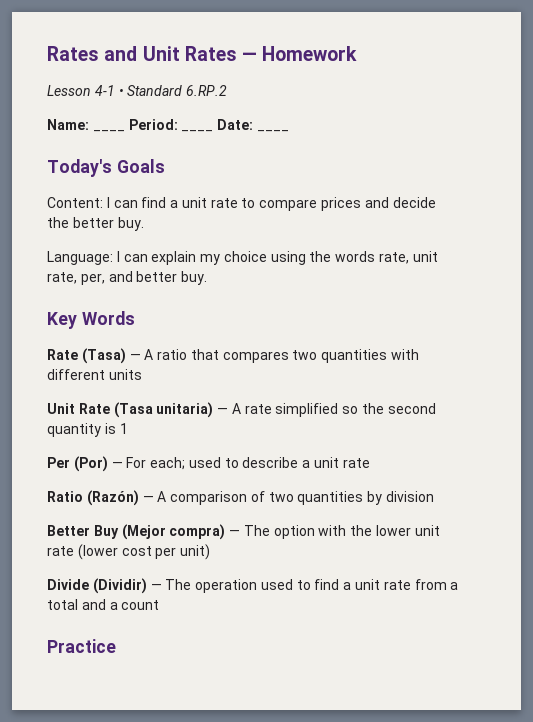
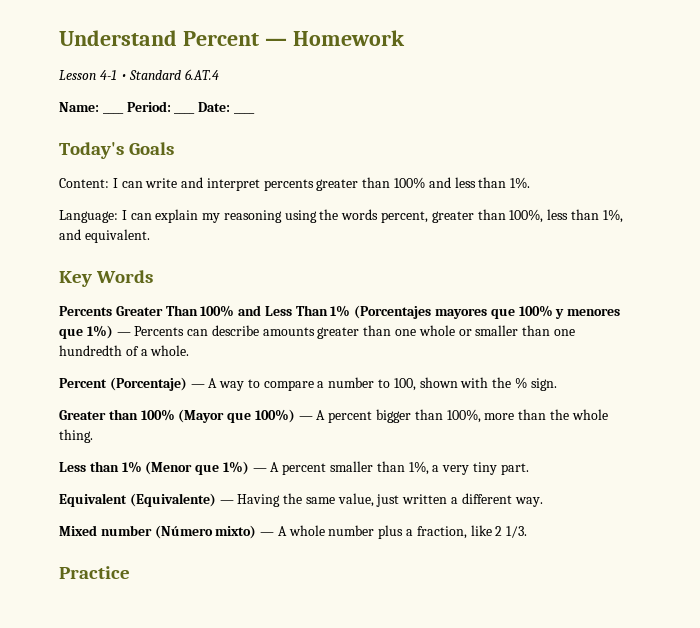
- Rates and Unit Rates — Homework
+ Understand Percent — Homework
- Lesson 4-1 • Standard 6.RP.2
+ Lesson 4-1 • Standard 6.AT.4
- Content: I can find a unit rate to compare prices and decide the better buy.
+ Content: I can write and interpret percents greater than 100% and less than 1%.
- Language: I can explain my choice using the words rate, unit rate, per, and better buy.
+ Language: I can explain my reasoning using the words percent, greater than 100%, less than 1%, and equivalent.
  Key Words
- Rate (Tasa) — A ratio that compares two quantities with different units
- Unit Rate (Tasa unitaria) — A rate simplified so the second quantity is 1
- Per (Por) — For each; used to describe a unit rate
- Ratio (Razón) — A comparison of two quantities by division
- Better Buy (Mejor compra) — The option with the lower unit rate (lower cost per unit)
- Divide (Dividir) — The operation used to find a unit rate from a total and a count
+ Percents Greater Than 100% and Less Than 1% (Porcentajes mayores que 100% y menores que 1%) — Percents can describe amounts greater than one whole or smaller than one hundredth of a whole.
+ Percent (Porcentaje) — A way to compare a number to 100, shown with the % sign.
+ Greater than 100% (Mayor que 100%) — A percent bigger than 100%, more than the whole thing.
+ Less than 1% (Menor que 1%) — A percent smaller than 1%, a very tiny part.
+ Equivalent (Equivalente) — Having the same value, just written a different way.
+ Mixed number (Número mixto) — A whole number plus a fraction, like 2 1/3.

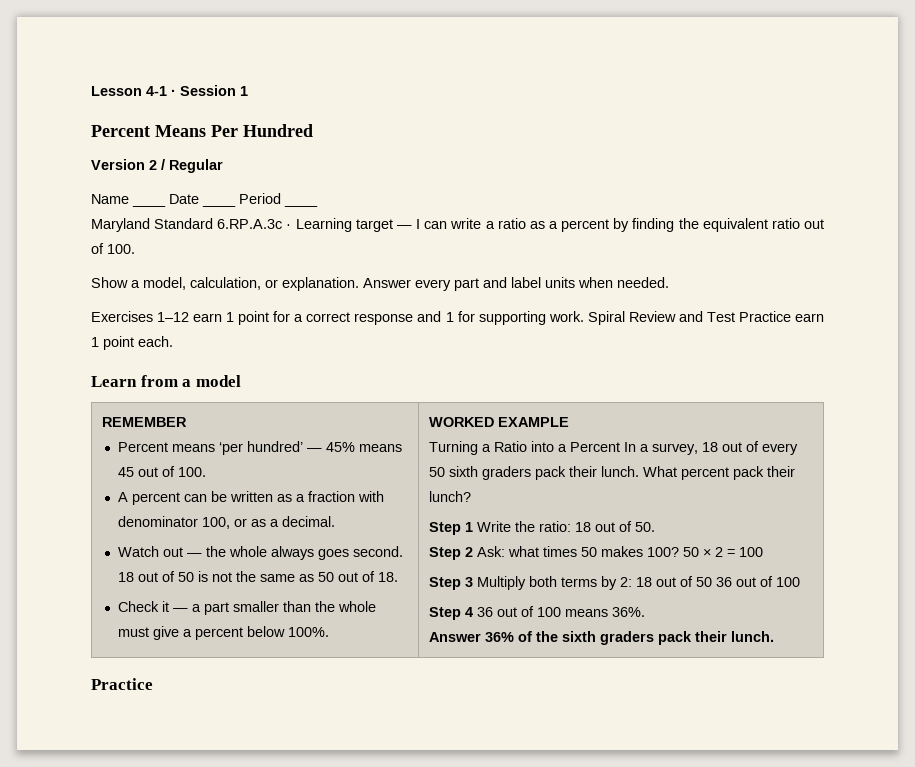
- Understand Percent — Homework
- Lesson 4-1 • Standard 6.AT.4
- Name: ____ Period: ____ Date: ____
- Today's Goals
- Content: I can write and interpret percents greater than 100% and less than 1%.
- Language: I can explain my reasoning using the words percent, greater than 100%, less than 1%, and equivalent.
- Key Words
- Percents Greater Than 100% and Less Than 1% (Porcentajes mayores que 100% y menores que 1%) — Percents can describe amounts greater than one whole or smaller than one hundredth of a whole.
- Percent (Porcentaje) — A way to compare a number to 100, shown with the % sign.
- Greater than 100% (Mayor que 100%) — A percent bigger than 100%, more than the whole thing.
- Less than 1% (Menor que 1%) — A percent smaller than 1%, a very tiny part.
- Equivalent (Equivalente) — Having the same value, just written a different way.
- Mixed number (Número mixto) — A whole number plus a fraction, like 2 1/3.
+ Lesson 4-1 · Session 1
+ Percent Means Per Hundred
+ Version 2 / Regular
+ Name ____ Date ____ Period ____
+ Maryland Standard 6.RP.A.3c · Learning target — I can write a ratio as a percent by finding the equivalent ratio out of 100.
+ Show a model, calculation, or explanation. Answer every part and label units when needed.
+ Exercises 1–12 earn 1 point for a correct response and 1 for supporting work. Spiral Review and Test Practice earn 1 point each.
+ Learn from a model
+ REMEMBER
+ Percent means ‘per hundred’ — 45% means 45 out of 100.
+ A percent can be written as a fraction with denominator 100, or as a decimal.
+ Watch out — the whole always goes second. 18 out of 50 is not the same as 50 out of 18.
+ Check it — a part smaller than the whole must give a percent below 100%. | WORKED EXAMPLE
+ Turning a Ratio into a Percent In a survey, 18 out of every 50 sixth graders pack their lunch. What percent pack their lunch?
+ Step 1 Write the ratio: 18 out of 50.
+ Step 2 Ask: what times 50 makes 100? 50 × 2 = 100
+ Step 3 Multiply both terms by 2: 18 out of 50 36 out of 100
+ Step 4 36 out of 100 means 36%.
+ Answer 36% of the sixth graders pack their lunch.

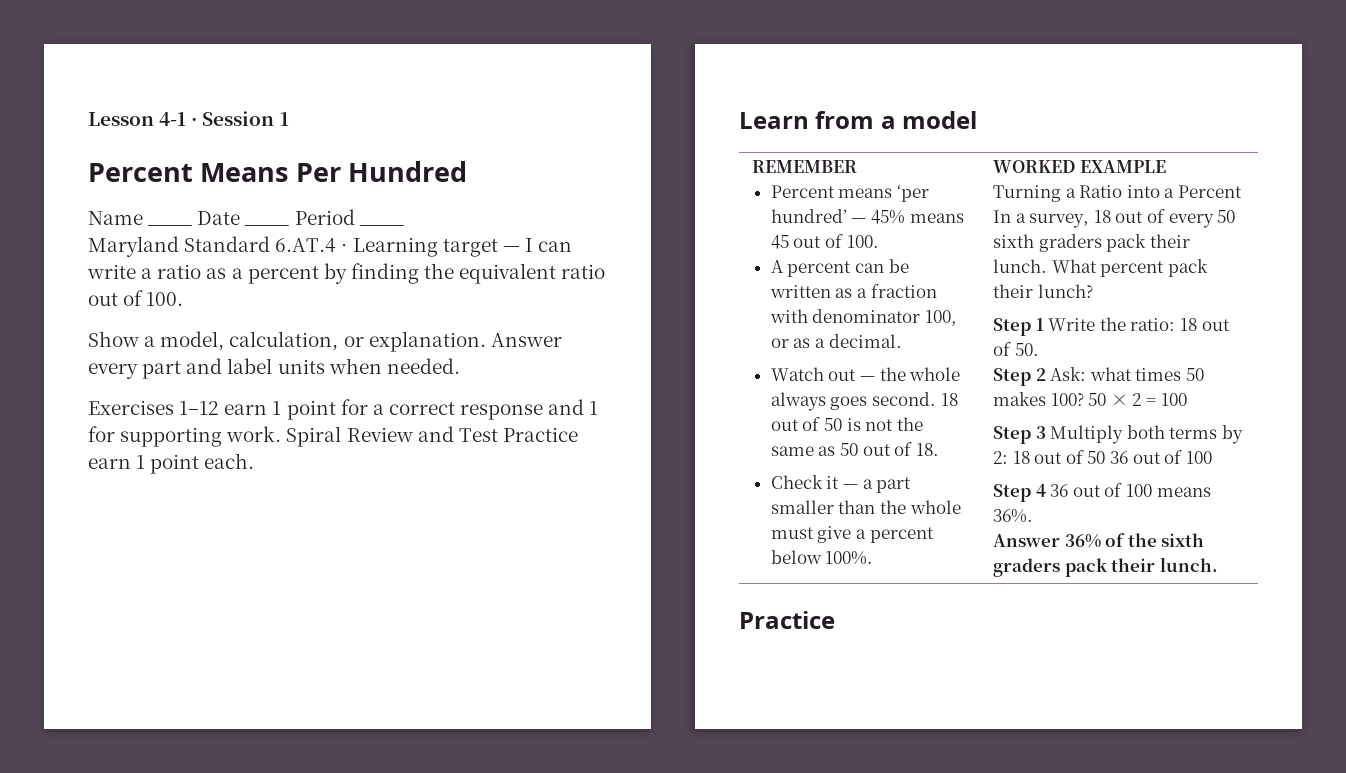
- Version 2 / Regular
- Maryland Standard 6.RP.A.3c · Learning target — I can write a ratio as a percent by finding the equivalent ratio out of 100.
+ Maryland Standard 6.AT.4 · Learning target — I can write a ratio as a percent by finding the equivalent ratio out of 100.

